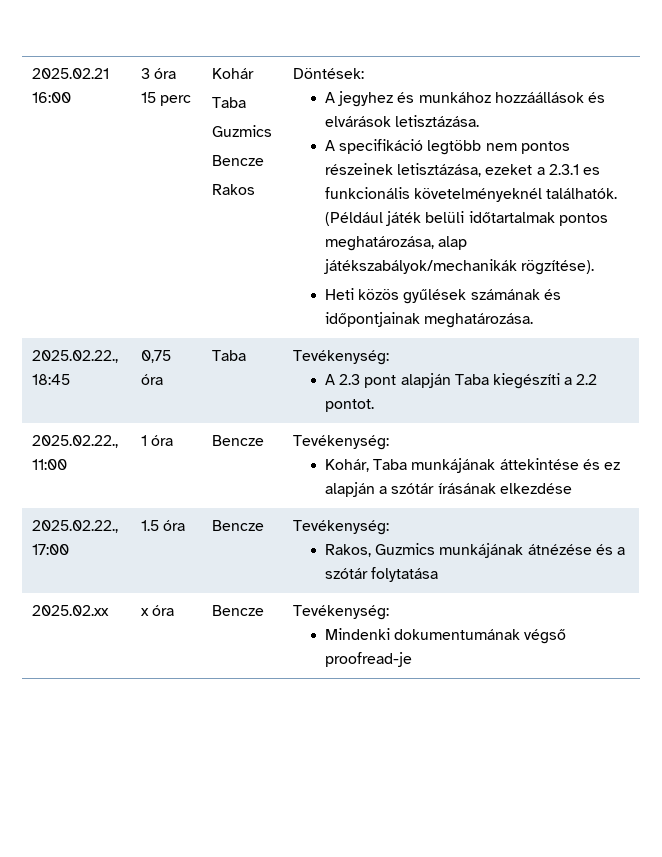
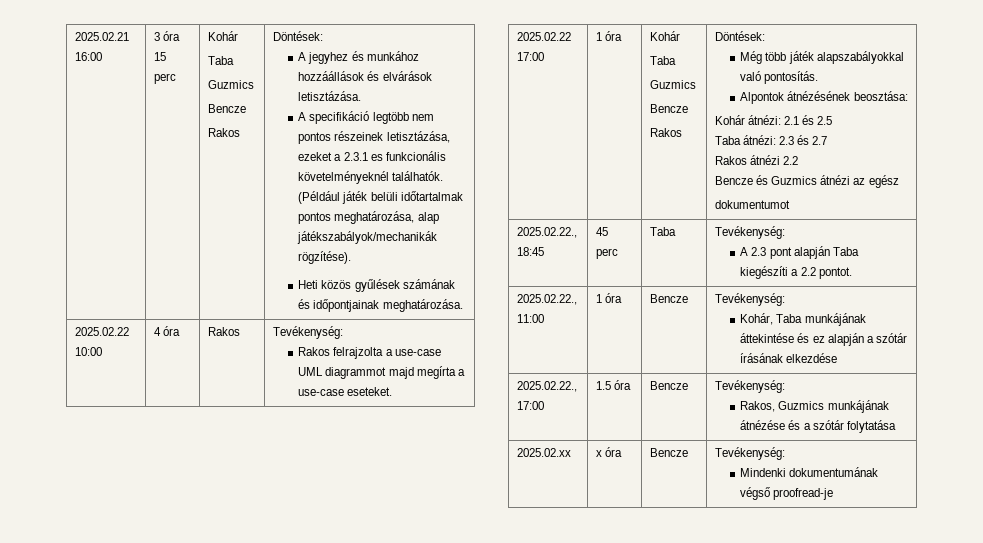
+ 2025.02.22 10:00 | 4 óra | Rakos | Tevékenység:
+ Rakos felrajzolta a use-case UML diagrammot majd megírta a use-case eseteket.
+ 2025.02.22 17:00 | 1 óra | Kohár
+ Taba
+ Guzmics
+ Bencze
+ Rakos | Döntések:
+ Még több játék alapszabályokkal való pontosítás.
+ Alpontok átnézésének beosztása:
+ Kohár átnézi: 2.1 és 2.5
+ Taba átnézi: 2.3 és 2.7
+ Rakos átnézi 2.2
+ Bencze és Guzmics átnézi az egész
+ dokumentumot
- 2025.02.22., 18:45 | 0,75 óra | Taba | Tevékenység:
+ 2025.02.22., 18:45 | 45 perc | Taba | Tevékenység:

